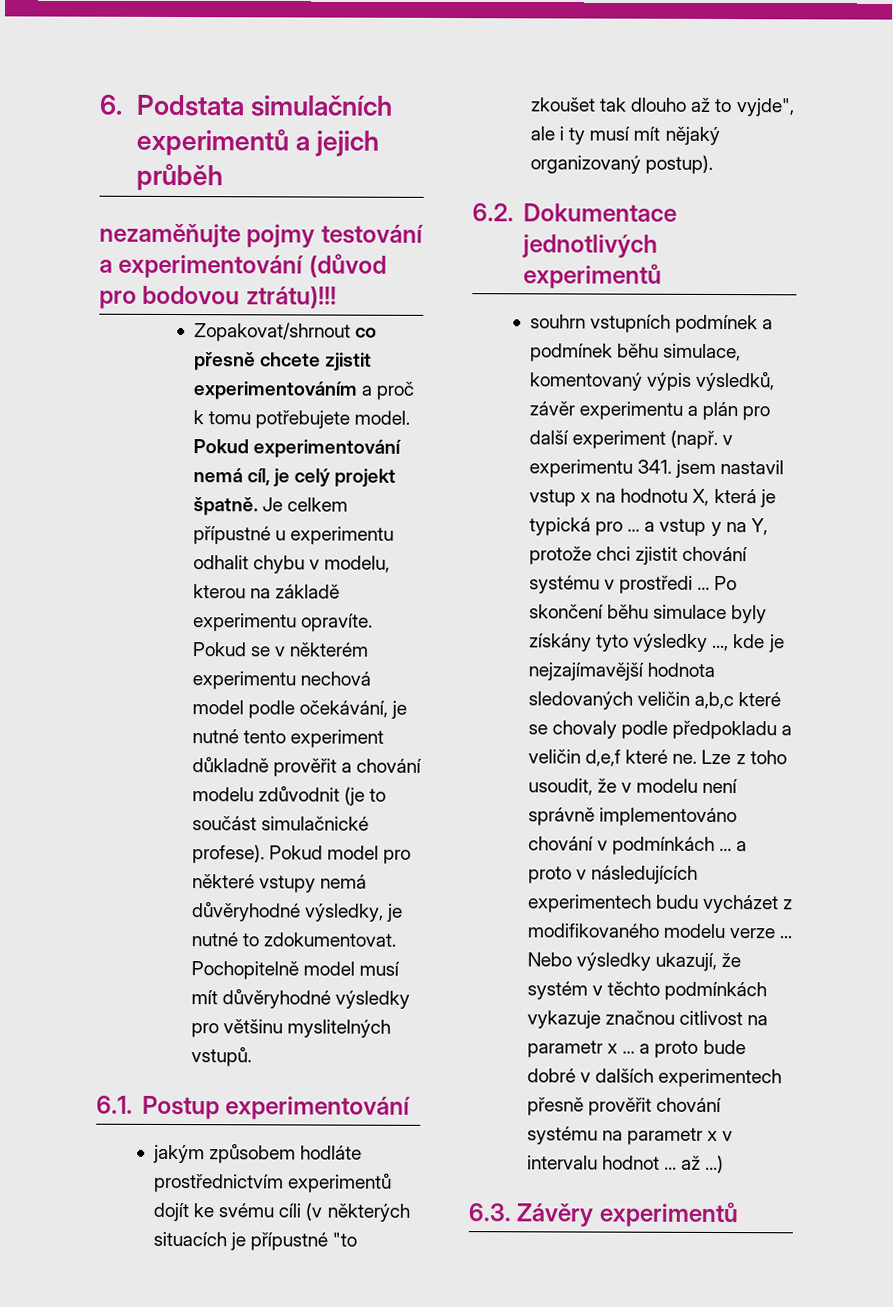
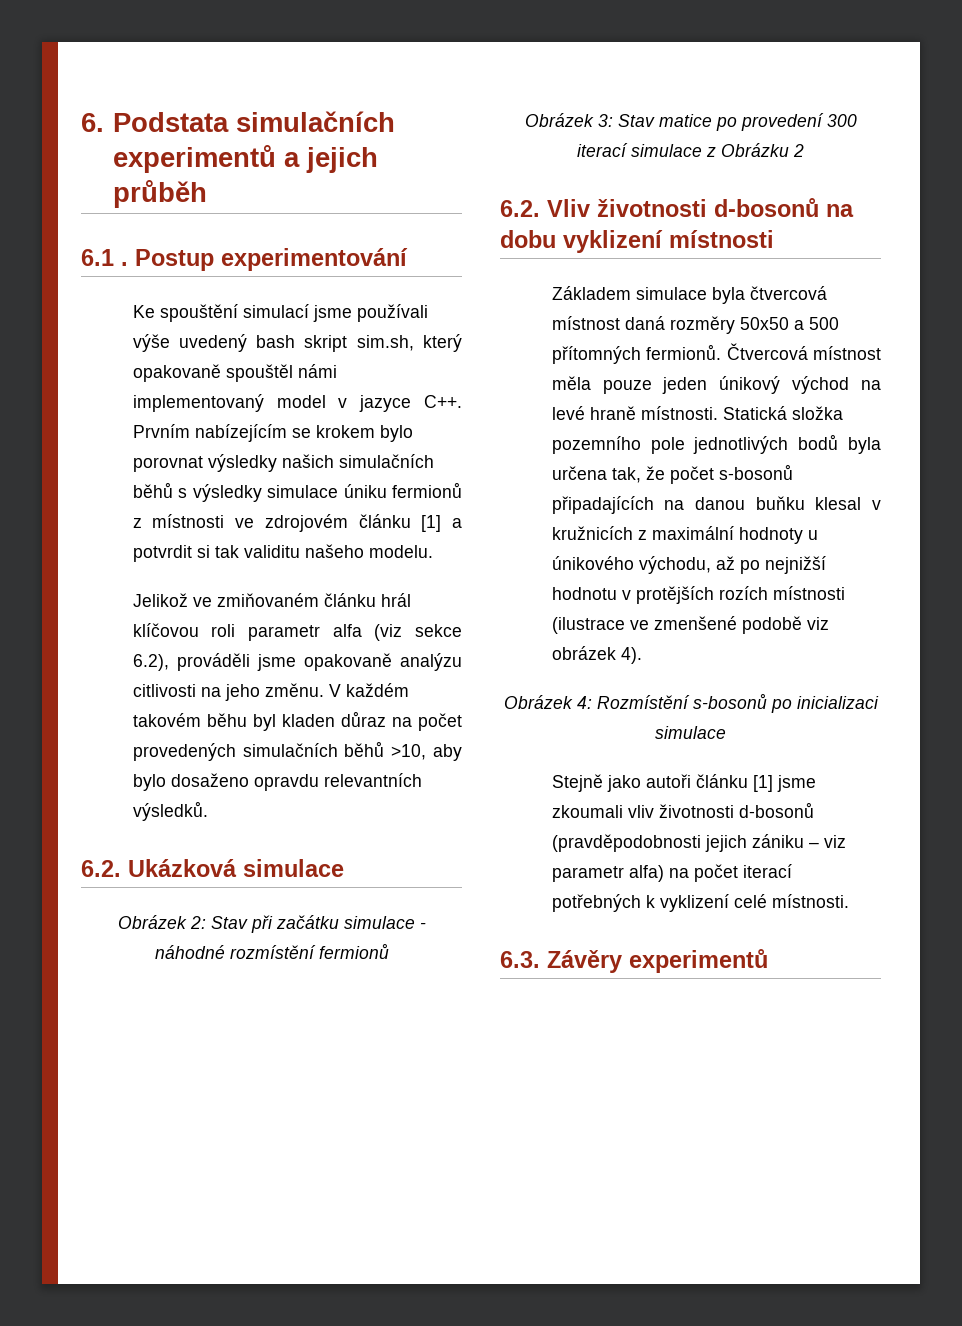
- nezaměňujte pojmy testování a experimentování (důvod pro bodovou ztrátu)!!!
- Zopakovat/shrnout co přesně chcete zjistit experimentováním a proč k tomu potřebujete model. Pokud experimentování nemá cíl, je celý projekt špatně. Je celkem přípustné u experimentu odhalit chybu v modelu, kterou na základě experimentu opravíte. Pokud se v některém experimentu nechová model podle očekávání, je nutné tento experiment důkladně prověřit a chování modelu zdůvodnit (je to součást simulačnické profese). Pokud model pro některé vstupy nemá důvěryhodné výsledky, je nutné to zdokumentovat. Pochopitelně model musí mít důvěryhodné výsledky pro většinu myslitelných vstupů.
- 6.1. Postup experimentování
- jakým způsobem hodláte prostřednictvím experimentů dojít ke svému cíli (v některých situacích je přípustné "to zkoušet tak dlouho až to vyjde", ale i ty musí mít nějaký organizovaný postup).
- 6.2. Dokumentace jednotlivých experimentů
- souhrn vstupních podmínek a podmínek běhu simulace, komentovaný výpis výsledků, závěr experimentu a plán pro další experiment (např. v experimentu 341. jsem nastavil vstup x na hodnotu X, která je typická pro ... a vstup y na Y, protože chci zjistit chování systému v prostředi ... Po skončení běhu simulace byly získány tyto výsledky ..., kde je nejzajímavější hodnota sledovaných veličin a,b,c které se chovaly podle předpokladu a veličin d,e,f které ne. Lze z toho usoudit, že v modelu není správně implementováno chování v podmínkách ... a proto v následujících experimentech budu vycházet z modifikovaného modelu verze ... Nebo výsledky ukazují, že systém v těchto podmínkách vykazuje značnou citlivost na parametr x ... a proto bude dobré v dalších experimentech přesně prověřit chování systému na parametr x v intervalu hodnot ... až ...)
+ 6.1 . Postup experimentování
+ Ke spouštění simulací jsme používali výše uvedený bash skript sim.sh, který opakovaně spouštěl námi implementovaný model v jazyce C++. Prvním nabízejícím se krokem bylo porovnat výsledky našich simulačních běhů s výsledky simulace úniku fermionů z místnosti ve zdrojovém článku [1] a potvrdit si tak validitu našeho modelu.
+ Jelikož ve zmiňovaném článku hrál klíčovou roli parametr alfa (viz sekce 6.2), prováděli jsme opakovaně analýzu citlivosti na jeho změnu. V každém takovém běhu byl kladen důraz na počet provedených simulačních běhů >10, aby bylo dosaženo opravdu relevantních výsledků.
+ 6.2. Ukázková simulace
+ Obrázek 2: Stav při začátku simulace - náhodné rozmístění fermionů
+ Obrázek 3: Stav matice po provedení 300 iterací simulace z Obrázku 2
+ 6.2. Vliv životnosti d-bosonů na dobu vyklizení místnosti
+ Základem simulace byla čtvercová místnost daná rozměry 50x50 a 500 přítomných fermionů. Čtvercová místnost měla pouze jeden únikový východ na levé hraně místnosti. Statická složka pozemního pole jednotlivých bodů byla určena tak, že počet s-bosonů připadajících na danou buňku klesal v kružnicích z maximální hodnoty u únikového východu, až po nejnižší hodnotu v protějších rozích místnosti (ilustrace ve zmenšené podobě viz obrázek 4).
+ Obrázek 4: Rozmístění s-bosonů po inicializaci simulace
+ Stejně jako autoři článku [1] jsme zkoumali vliv životnosti d-bosonů (pravděpodobnosti jejich zániku – viz parametr alfa) na počet iterací potřebných k vyklizení celé místnosti.

